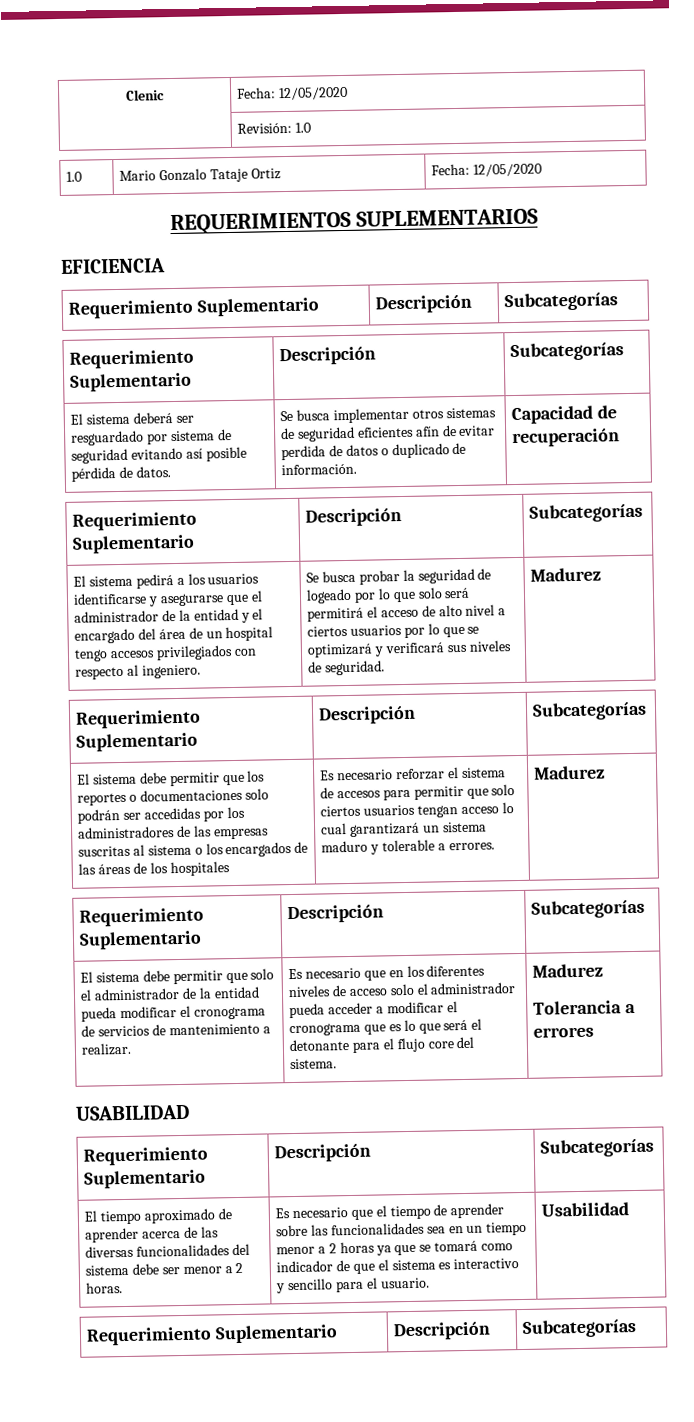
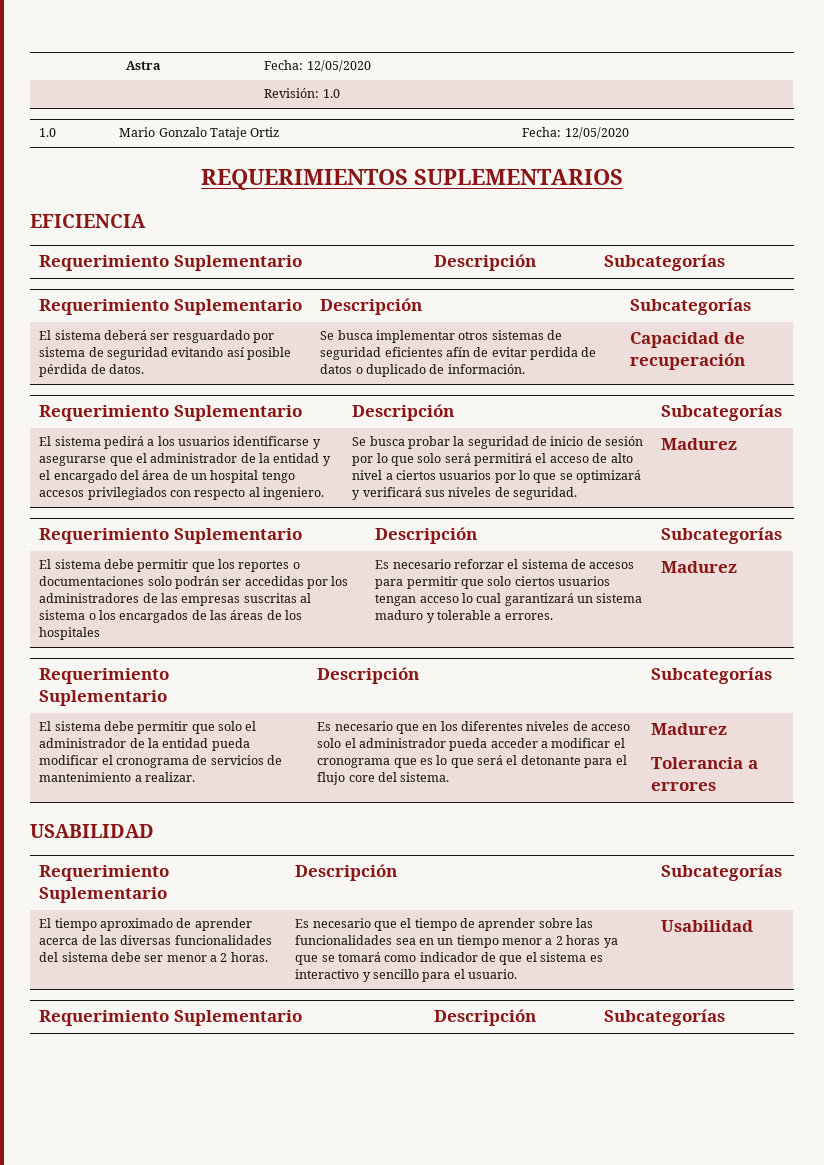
- Clenic | Fecha: 12/05/2020
+ Astra | Fecha: 12/05/2020
- Se busca probar la seguridad de logeado por lo que solo será permitirá el acceso de alto nivel a ciertos usuarios por lo que se optimizará y verificará sus niveles de seguridad.
+ Se busca probar la seguridad de inicio de sesión por lo que solo será permitirá el acceso de alto nivel a ciertos usuarios por lo que se optimizará y verificará sus niveles de seguridad.

